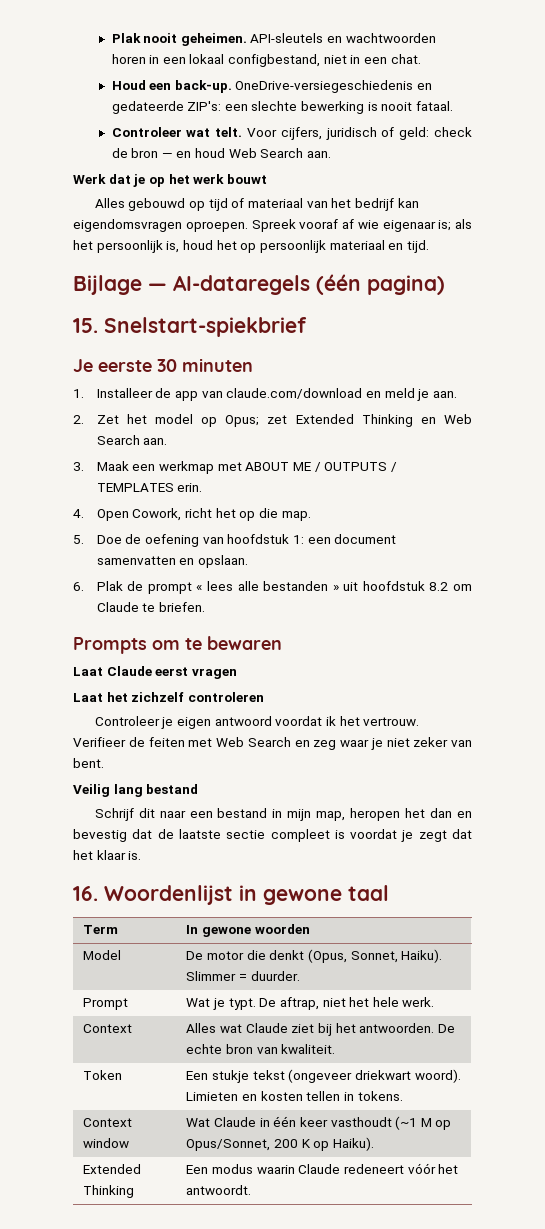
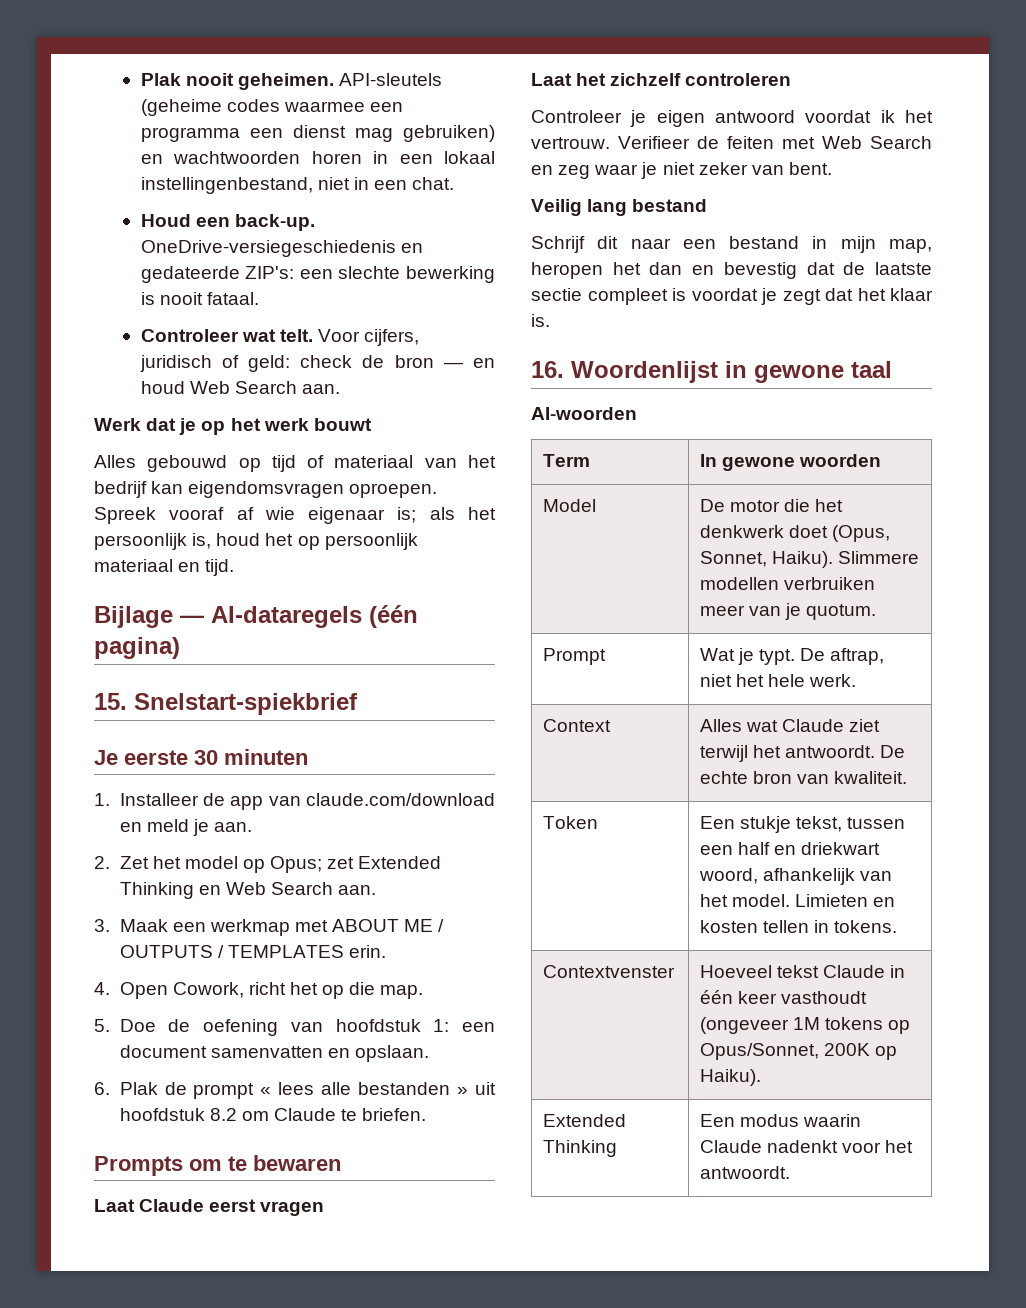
- API-sleutels en wachtwoorden horen in een lokaal configbestand, niet in een chat.
+ API-sleutels (geheime codes waarmee een programma een dienst mag gebruiken) en wachtwoorden horen in een lokaal instellingenbestand, niet in een chat.
+ AI-woorden
- Model | De motor die denkt (Opus, Sonnet, Haiku). Slimmer = duurder.
+ Model | De motor die het denkwerk doet (Opus, Sonnet, Haiku). Slimmere modellen verbruiken meer van je quotum.
- Context | Alles wat Claude ziet bij het antwoorden. De echte bron van kwaliteit.
+ Context | Alles wat Claude ziet terwijl het antwoordt. De echte bron van kwaliteit.
- Token | Een stukje tekst (ongeveer driekwart woord). Limieten en kosten tellen in tokens.
+ Token | Een stukje tekst, tussen een half en driekwart woord, afhankelijk van het model. Limieten en kosten tellen in tokens.
- Context window | Wat Claude in één keer vasthoudt (~1 M op Opus/Sonnet, 200 K op Haiku).
+ Contextvenster | Hoeveel tekst Claude in één keer vasthoudt (ongeveer 1M tokens op Opus/Sonnet, 200K op Haiku).
- Extended Thinking | Een modus waarin Claude redeneert vóór het antwoordt.
+ Extended Thinking | Een modus waarin Claude nadenkt voor het antwoordt.

